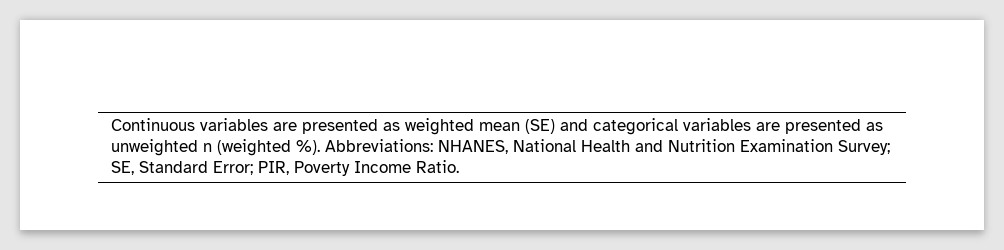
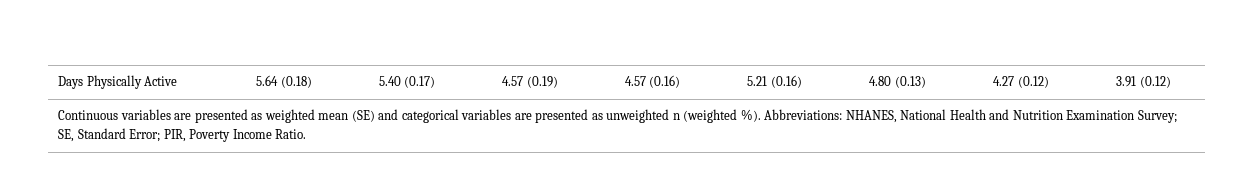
+ Days Physically Active | 5.64 (0.18) | 5.40 (0.17) | 4.57 (0.19) | 4.57 (0.16) | 5.21 (0.16) | 4.80 (0.13) | 4.27 (0.12) | 3.91 (0.12)

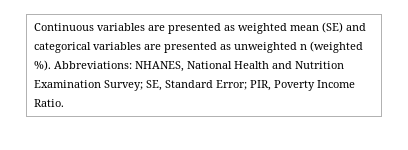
- Days Physically Active | 5.64 (0.18) | 5.40 (0.17) | 4.57 (0.19) | 4.57 (0.16) | 5.21 (0.16) | 4.80 (0.13) | 4.27 (0.12) | 3.91 (0.12)

